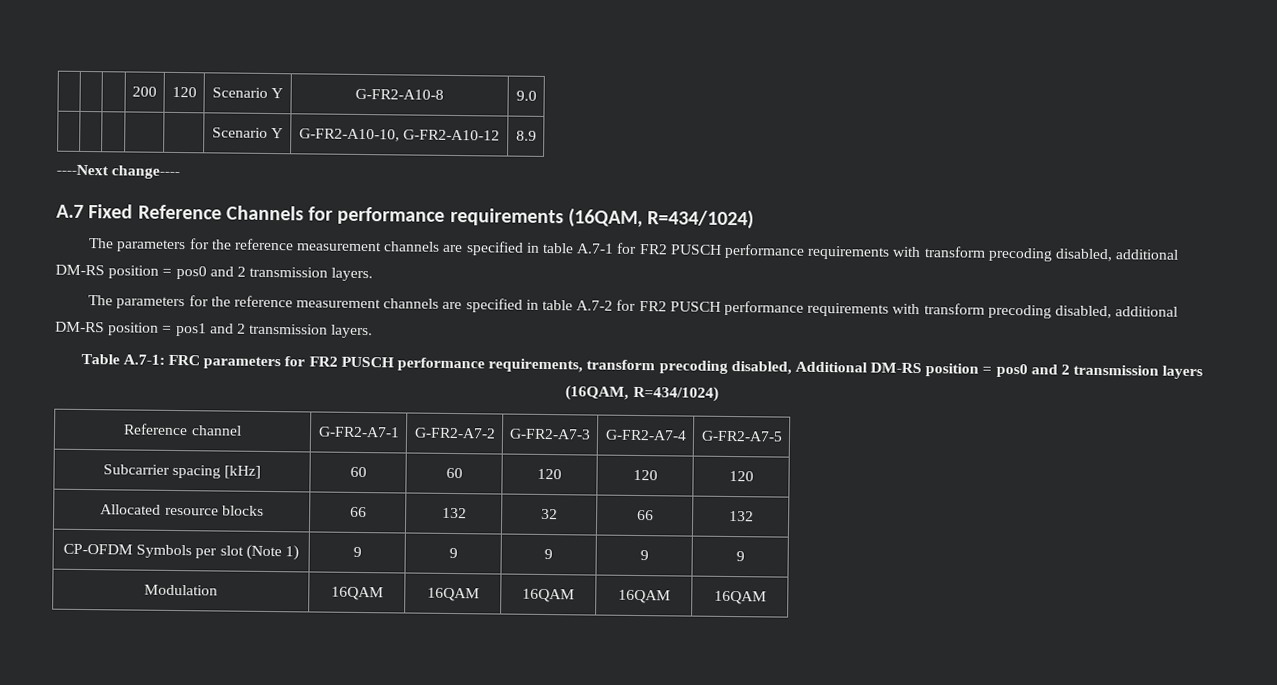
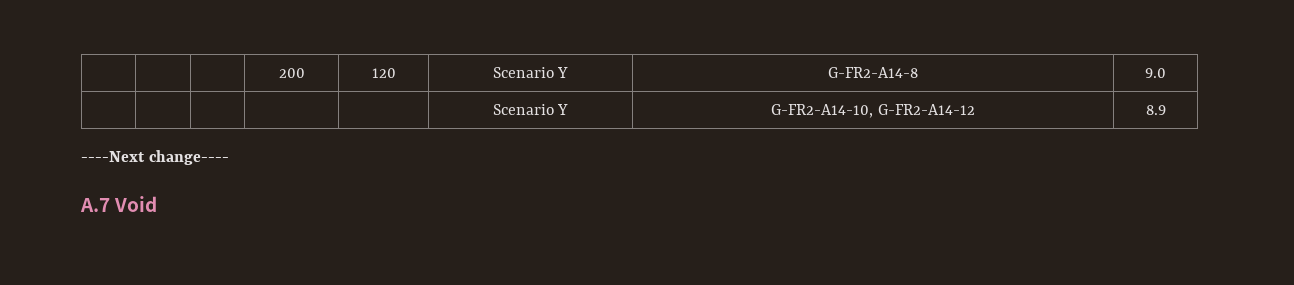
- | | | 200 | 120 | Scenario Y | G-FR2-A10-8 | 9.0
+ | | | 200 | 120 | Scenario Y | G-FR2-A14-8 | 9.0
- | | | | | Scenario Y | G-FR2-A10-10, G-FR2-A10-12 | 8.9
+ | | | | | Scenario Y | G-FR2-A14-10, G-FR2-A14-12 | 8.9
- A.7 Fixed Reference Channels for performance requirements (16QAM, R=434/1024)
- The parameters for the reference measurement channels are specified in table A.7-1 for FR2 PUSCH performance requirements with transform precoding disabled, additional DM-RS position = pos0 and 2 transmission layers.
- The parameters for the reference measurement channels are specified in table A.7-2 for FR2 PUSCH performance requirements with transform precoding disabled, additional DM-RS position = pos1 and 2 transmission layers.
- Table A.7-1: FRC parameters for FR2 PUSCH performance requirements, transform precoding disabled, Additional DM-RS position = pos0 and 2 transmission layers (16QAM, R=434/1024)
- Reference channel | G-FR2-A7-1 | G-FR2-A7-2 | G-FR2-A7-3 | G-FR2-A7-4 | G-FR2-A7-5
- Subcarrier spacing [kHz] | 60 | 60 | 120 | 120 | 120
- Allocated resource blocks | 66 | 132 | 32 | 66 | 132
- CP-OFDM Symbols per slot (Note 1) | 9 | 9 | 9 | 9 | 9
- Modulation | 16QAM | 16QAM | 16QAM | 16QAM | 16QAM
+ A.7 Void

